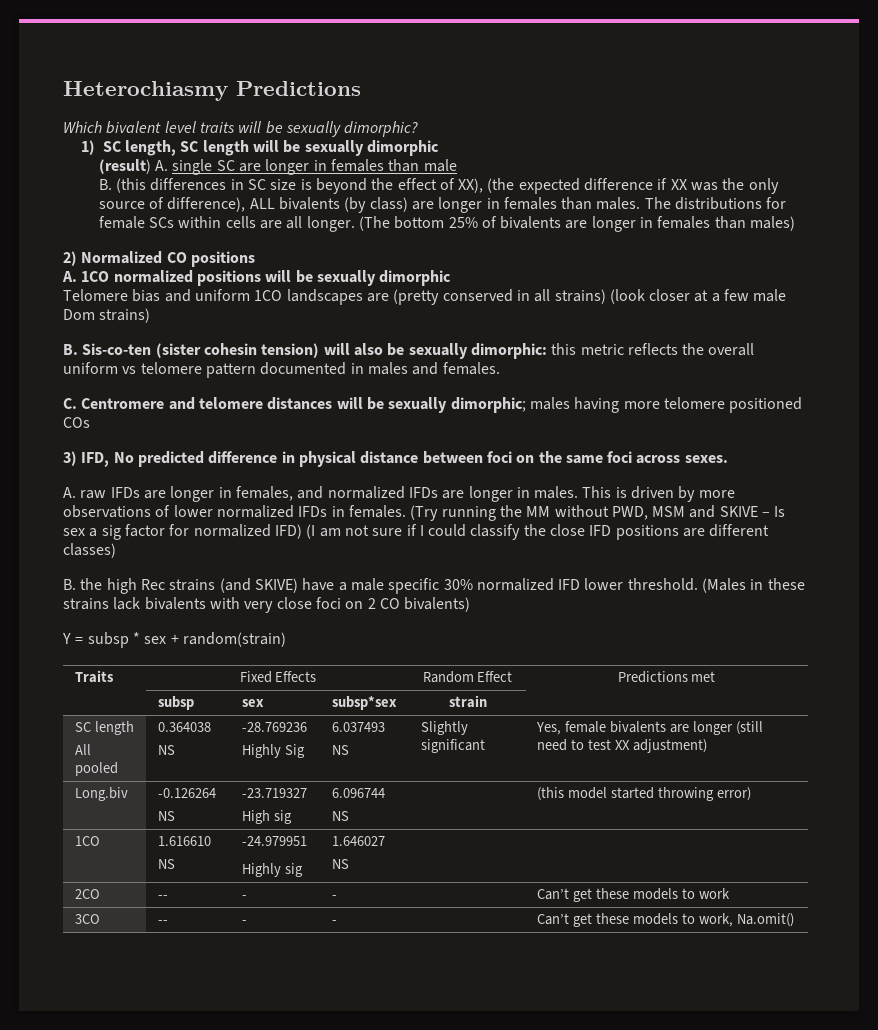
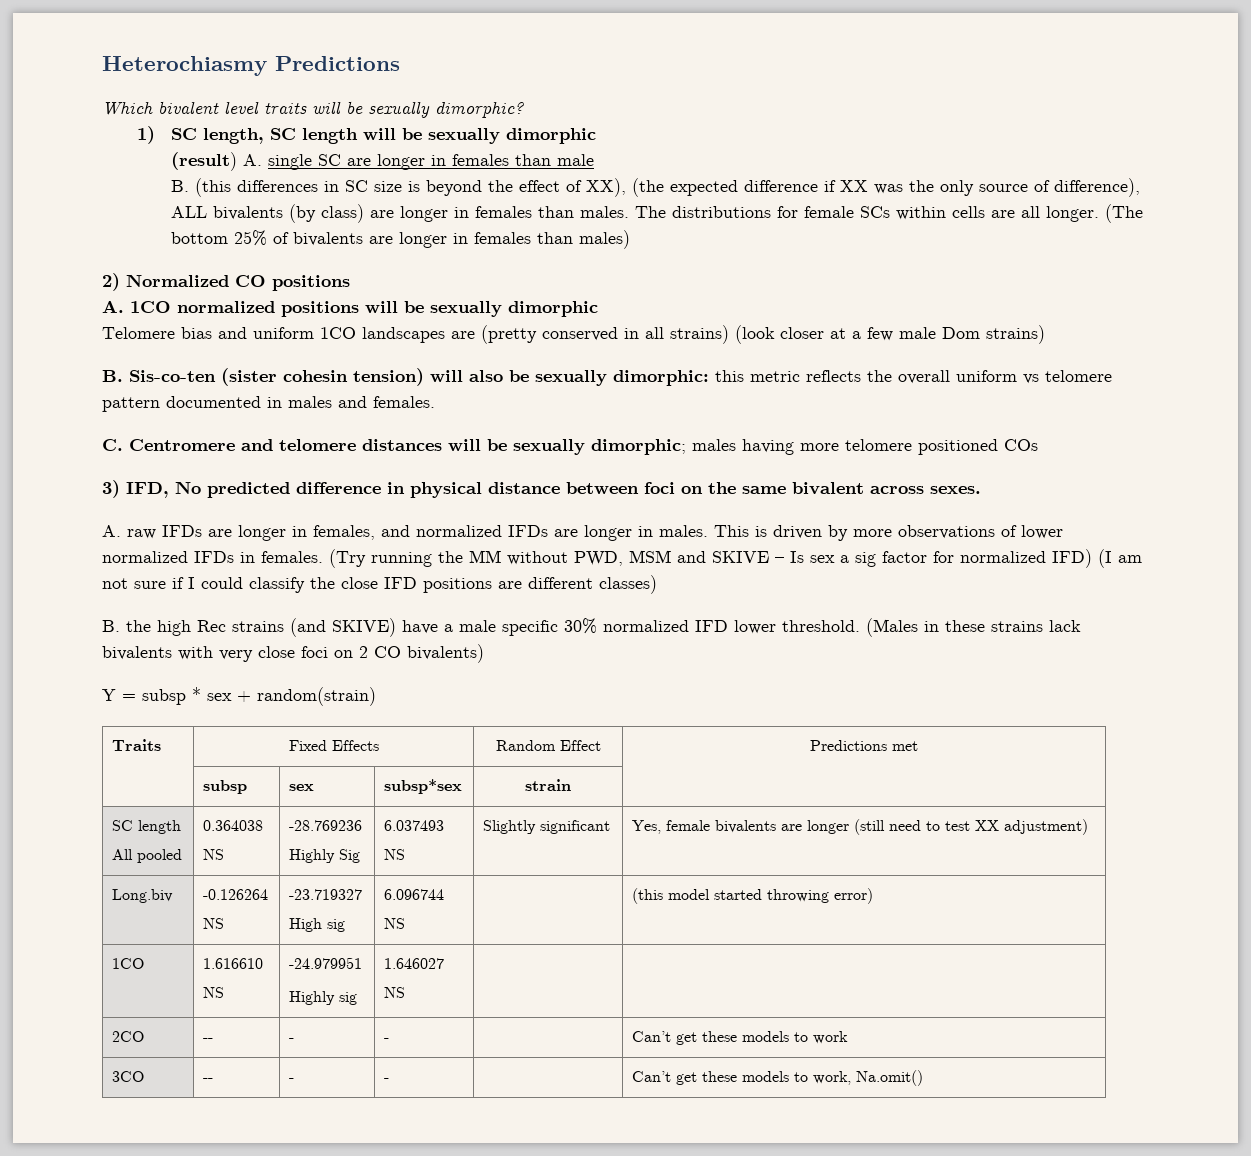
- 3) IFD, No predicted difference in physical distance between foci on the same foci across sexes.
+ 3) IFD, No predicted difference in physical distance between foci on the same bivalent across sexes.

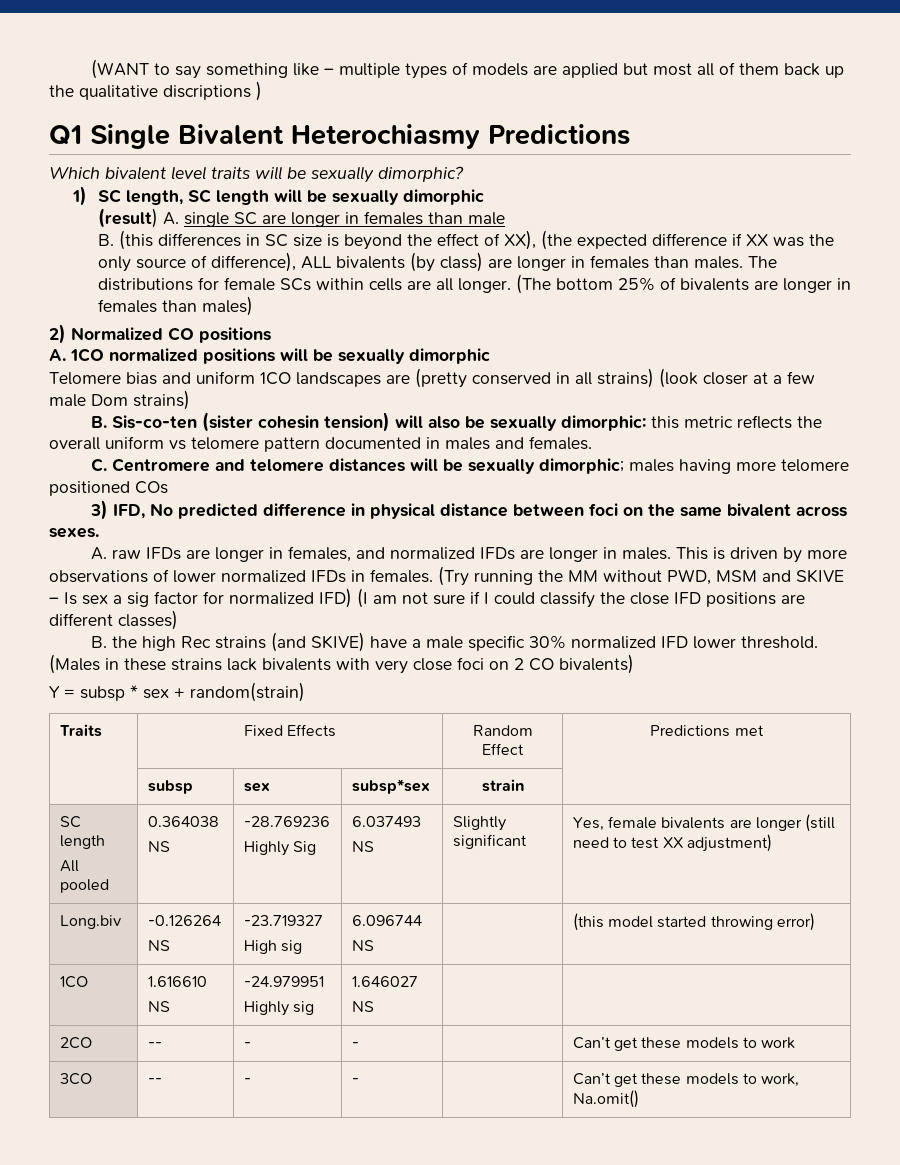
- Heterochiasmy Predictions
+ (WANT to say something like – multiple types of models are applied but most all of them back up the qualitative discriptions )
+ Q1 Single Bivalent Heterochiasmy Predictions

